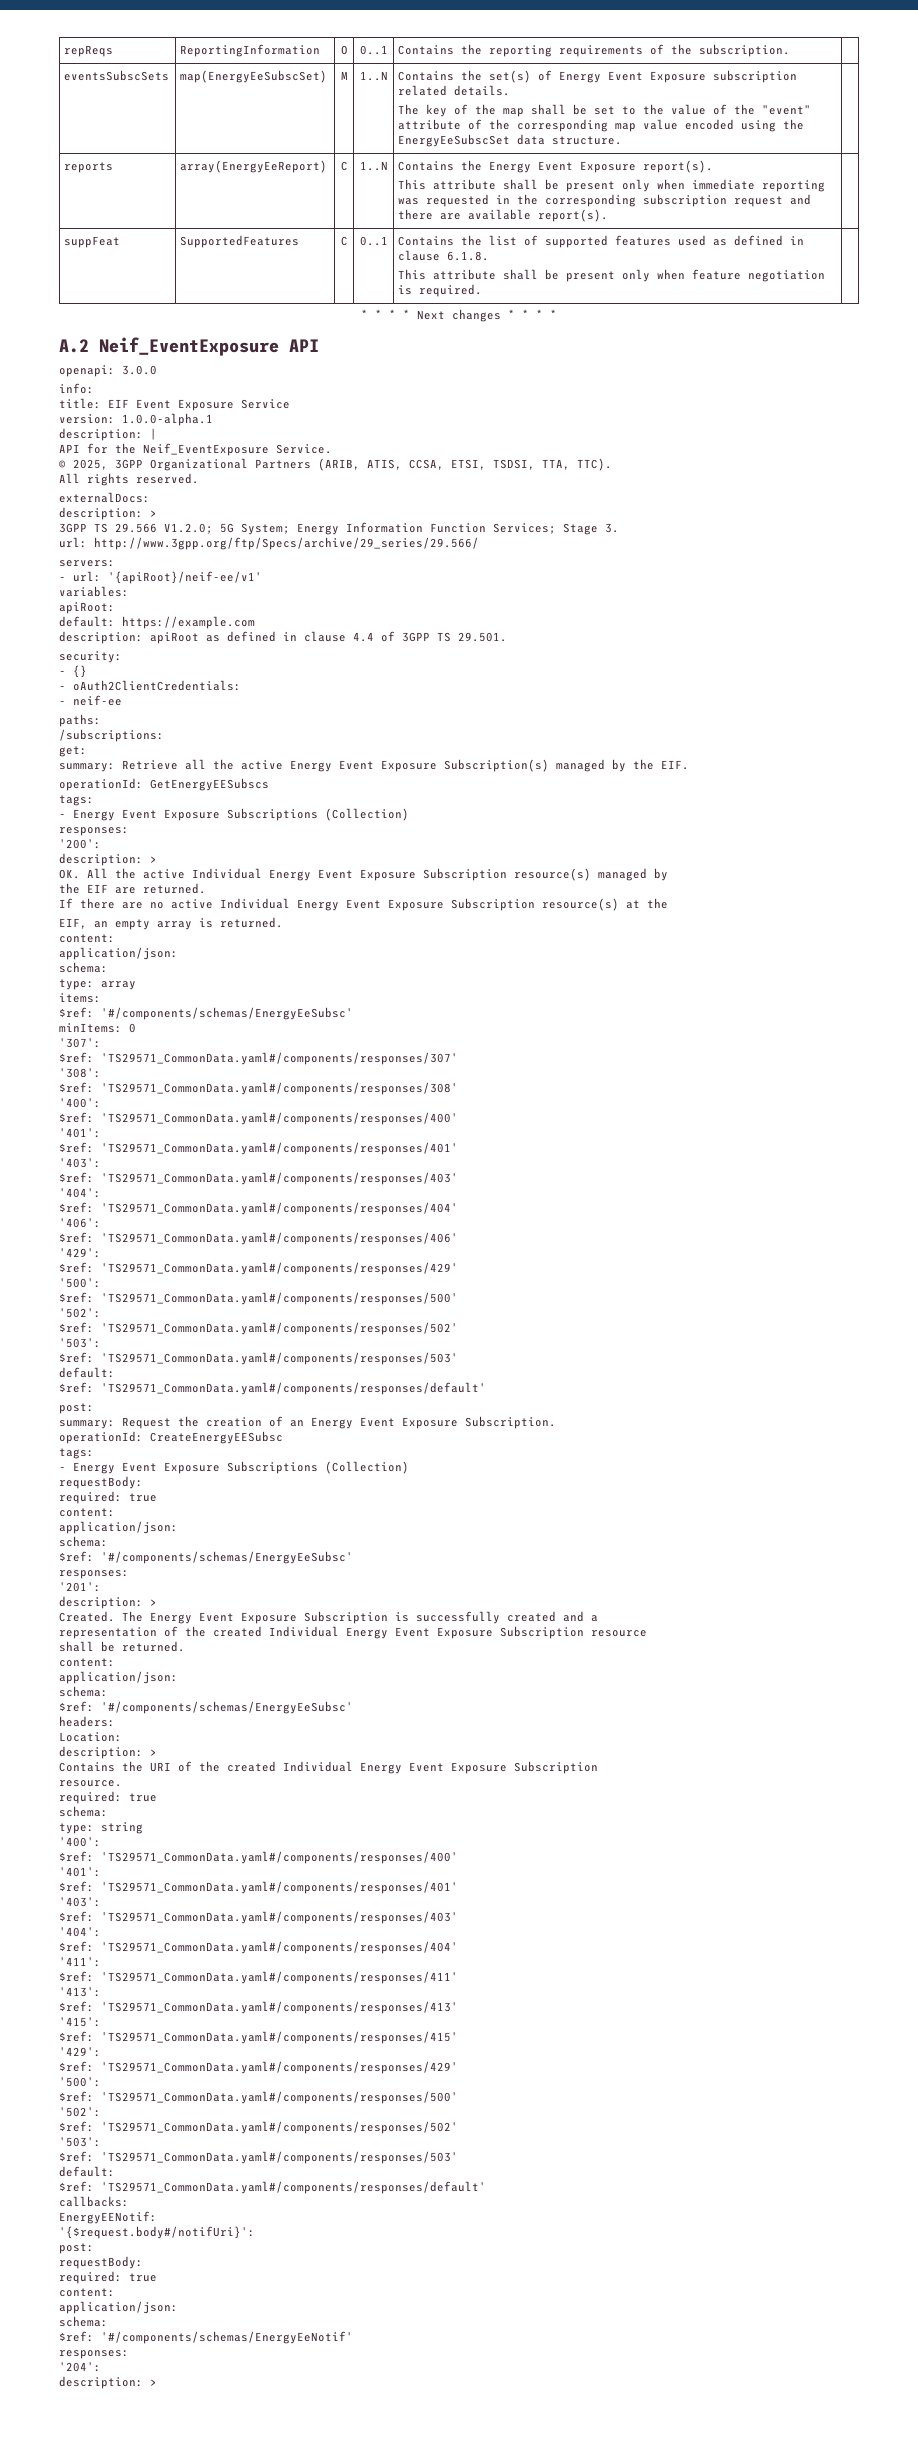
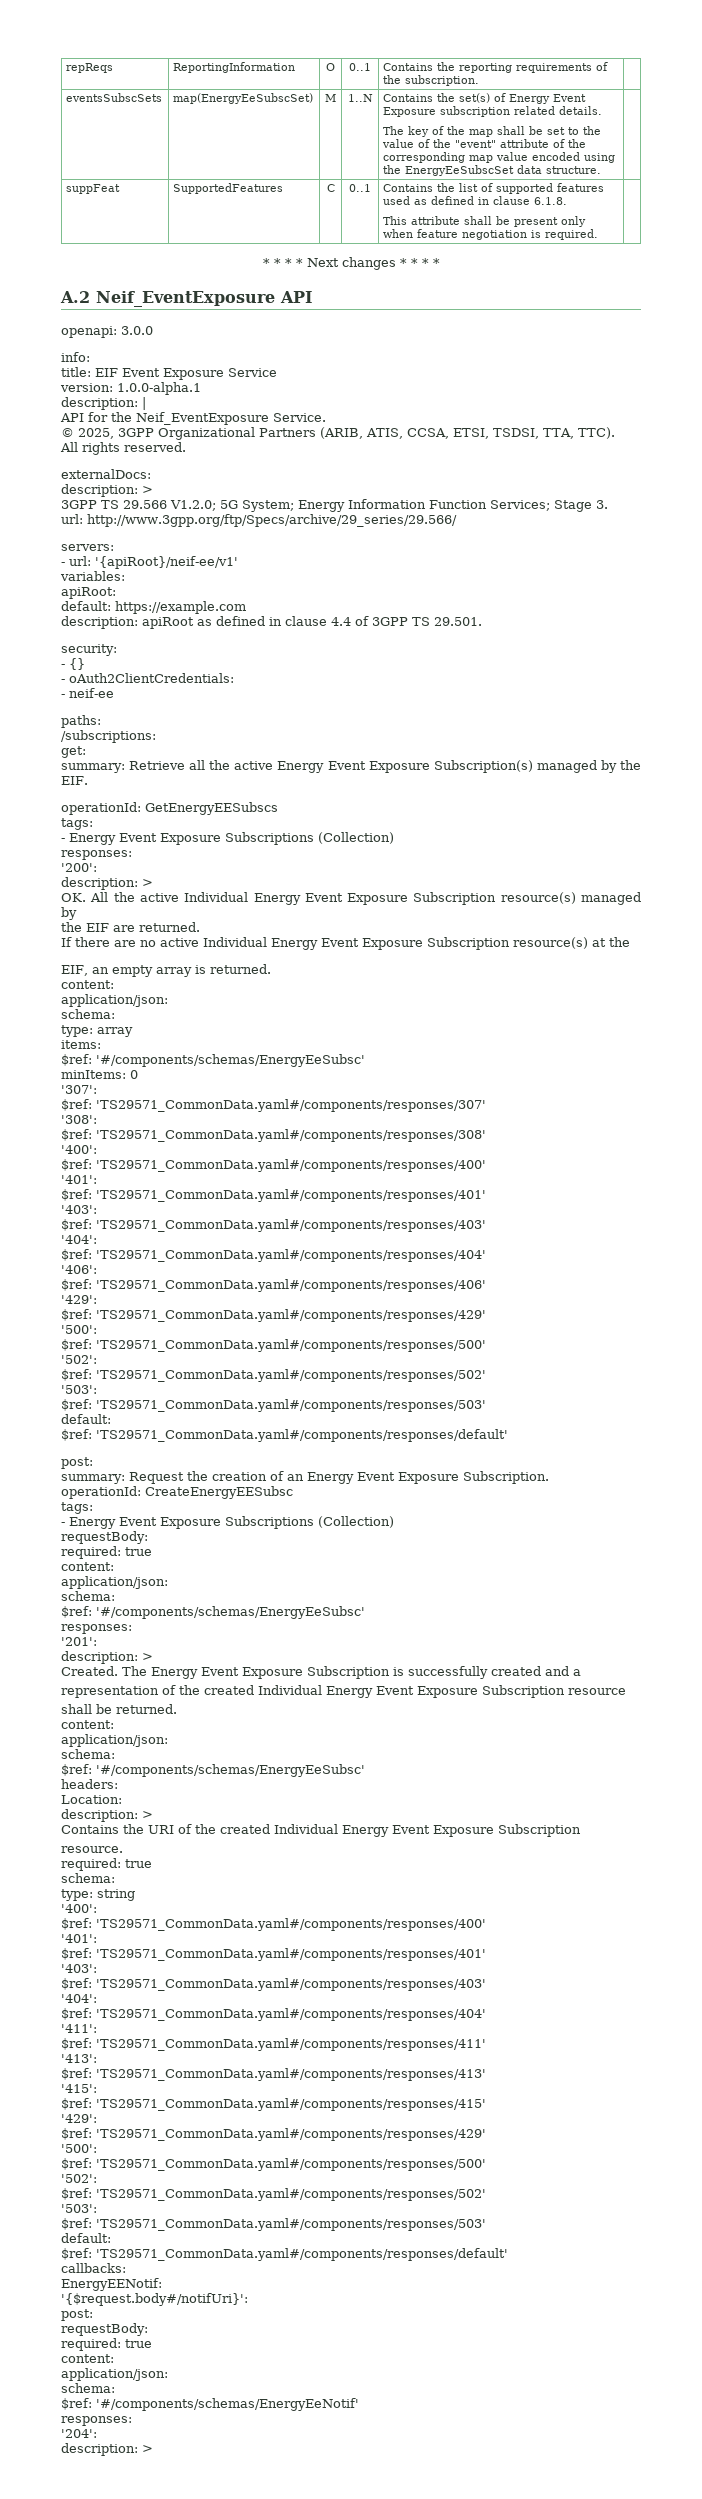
- reports | array(EnergyEeReport) | C | 1..N | Contains the Energy Event Exposure report(s).
- This attribute shall be present only when immediate reporting was requested in the corresponding subscription request and there are available report(s). |

